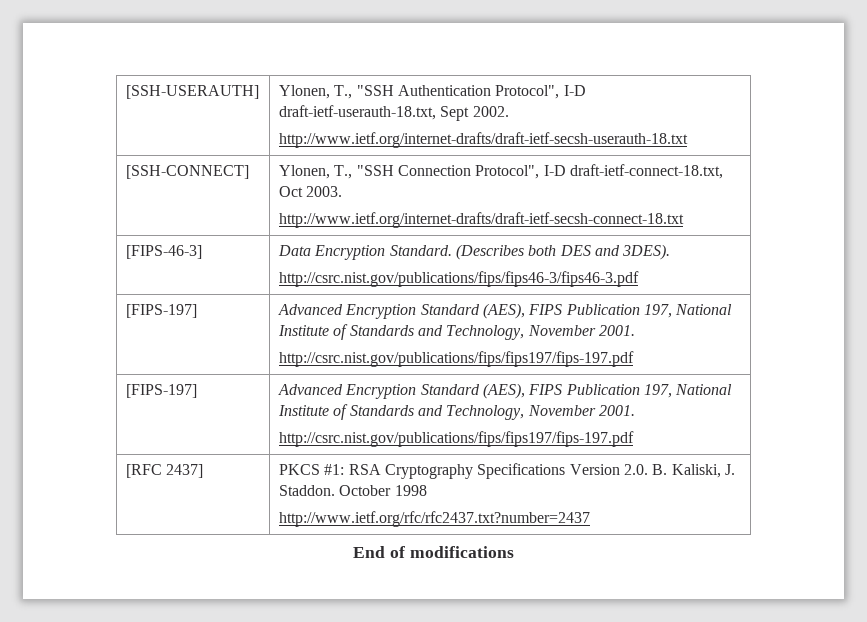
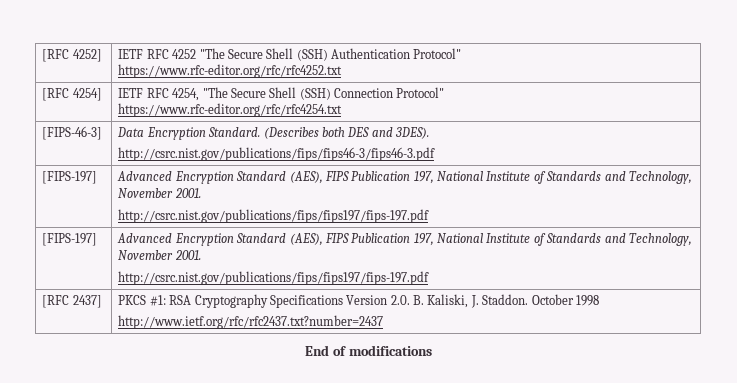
- [SSH-USERAUTH] | Ylonen, T., "SSH Authentication Protocol", I-D draft-ietf-userauth-18.txt, Sept 2002.
- http://www.ietf.org/internet-drafts/draft-ietf-secsh-userauth-18.txt
- [SSH-CONNECT] | Ylonen, T., "SSH Connection Protocol", I-D draft-ietf-connect-18.txt, Oct 2003.
- http://www.ietf.org/internet-drafts/draft-ietf-secsh-connect-18.txt
+ [RFC 4252] | IETF RFC 4252 "The Secure Shell (SSH) Authentication Protocol"
+ https://www.rfc-editor.org/rfc/rfc4252.txt
+ [RFC 4254] | IETF RFC 4254, "The Secure Shell (SSH) Connection Protocol"
+ https://www.rfc-editor.org/rfc/rfc4254.txt

